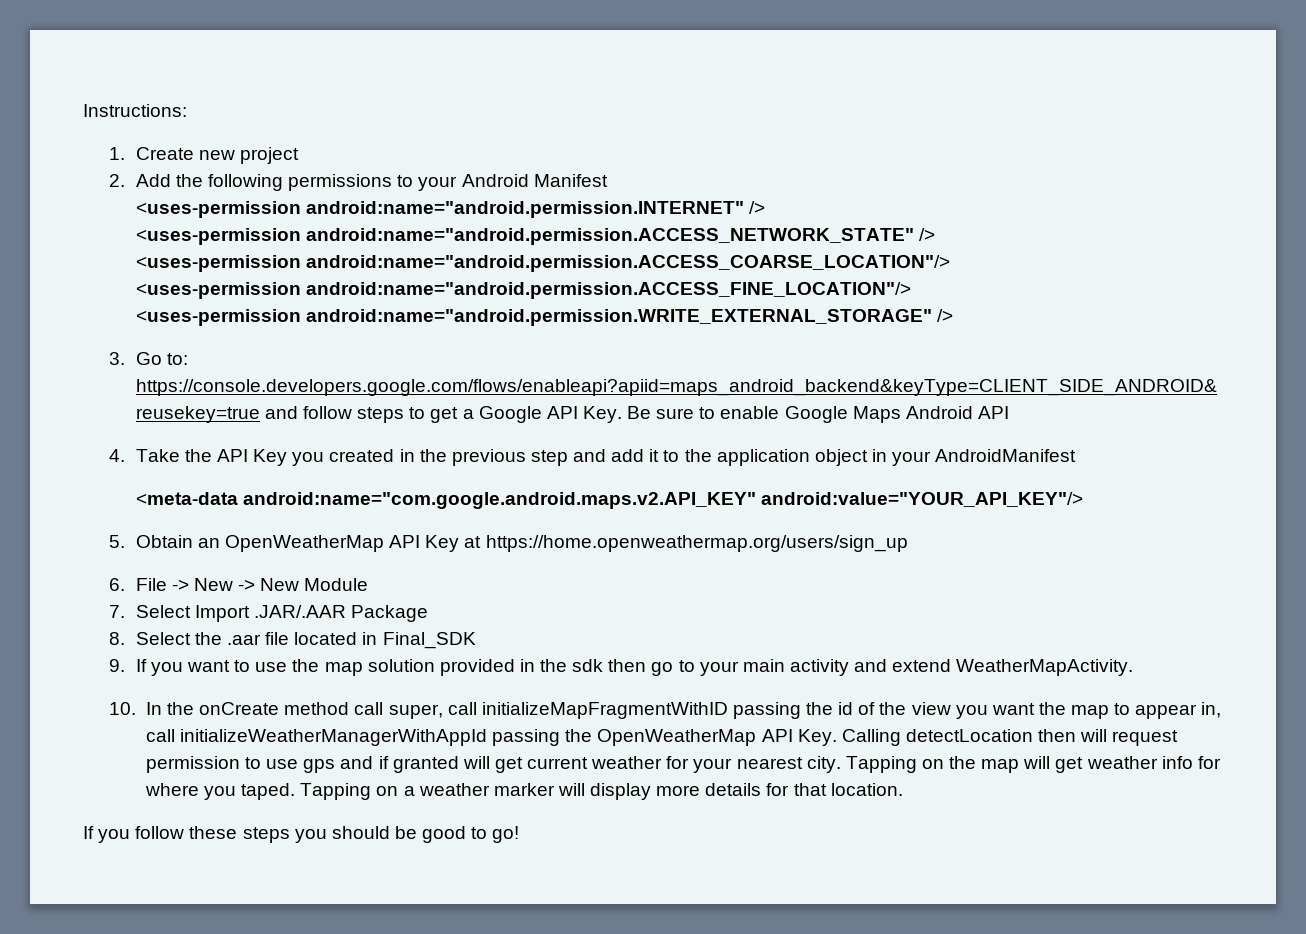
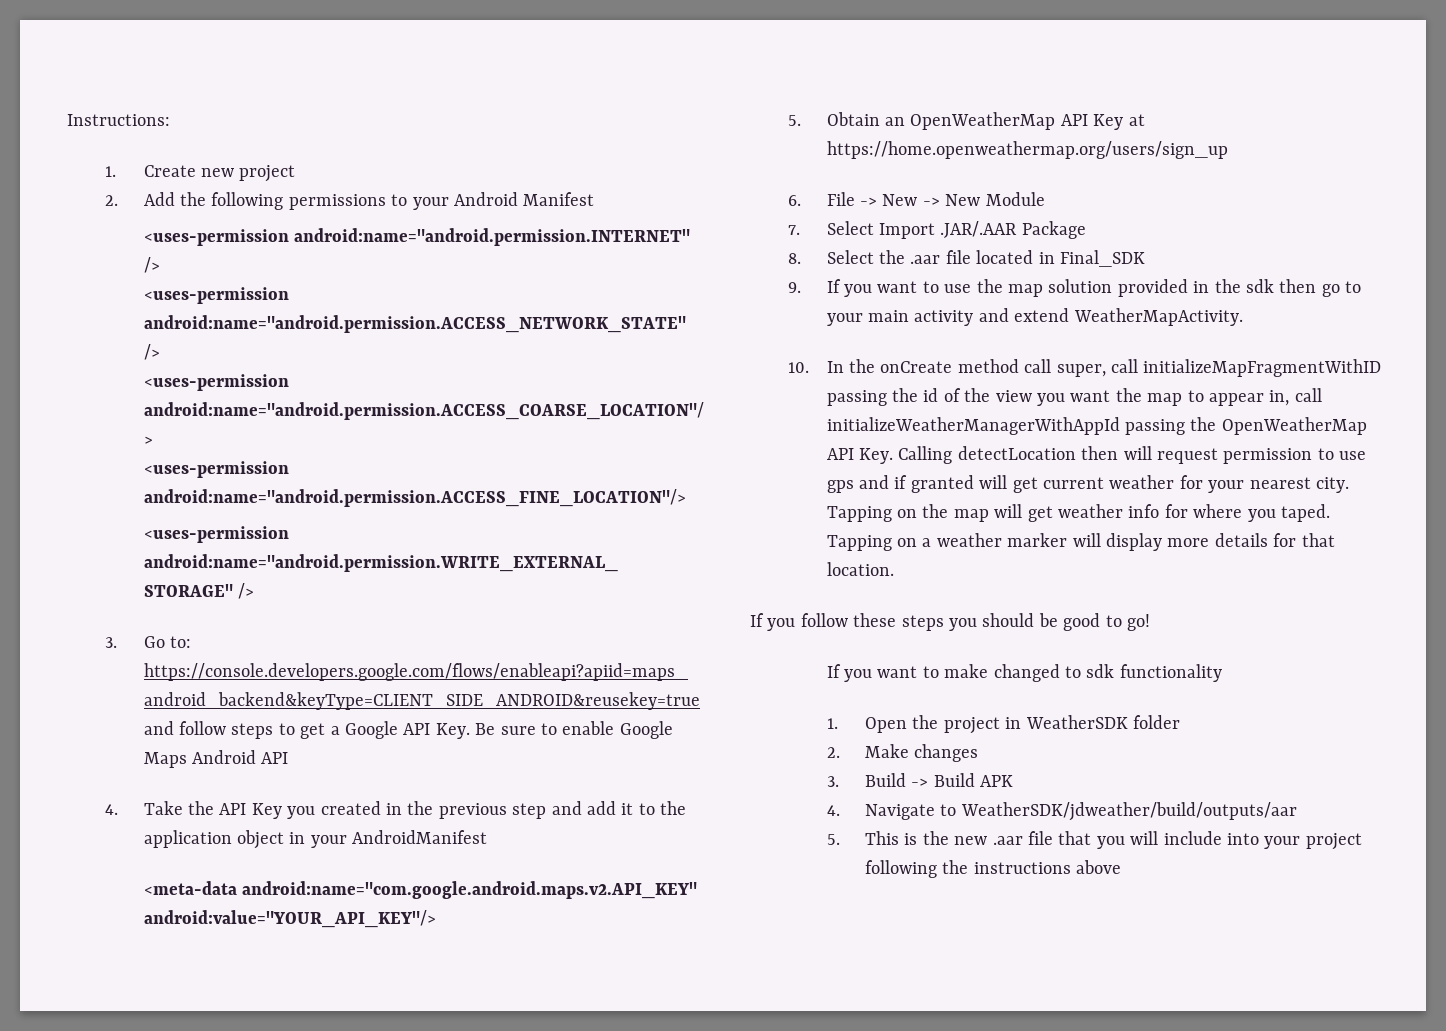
+ If you want to make changed to sdk functionality
+ 1. Open the project in WeatherSDK folder
+ 2. Make changes
+ 3. Build -> Build APK
+ 4. Navigate to WeatherSDK/jdweather/build/outputs/aar
+ 5. This is the new .aar file that you will include into your project following the instructions above

